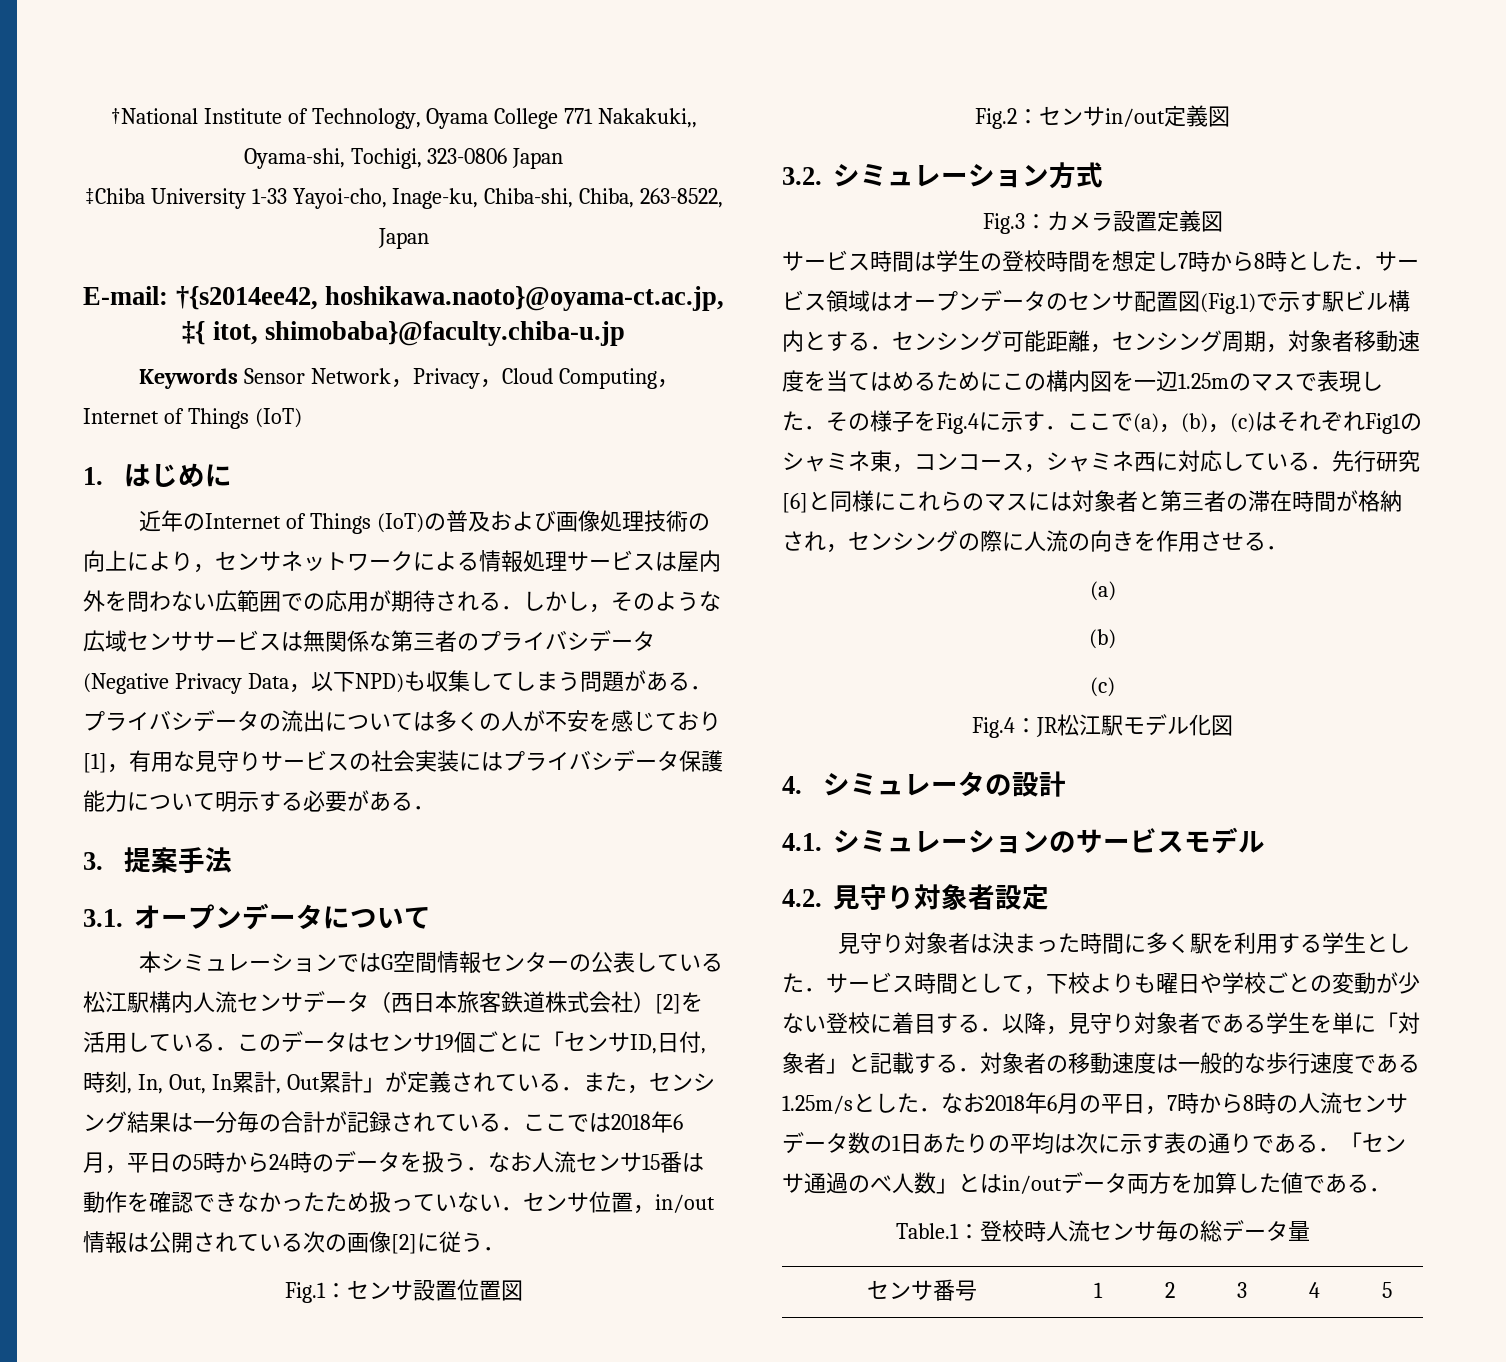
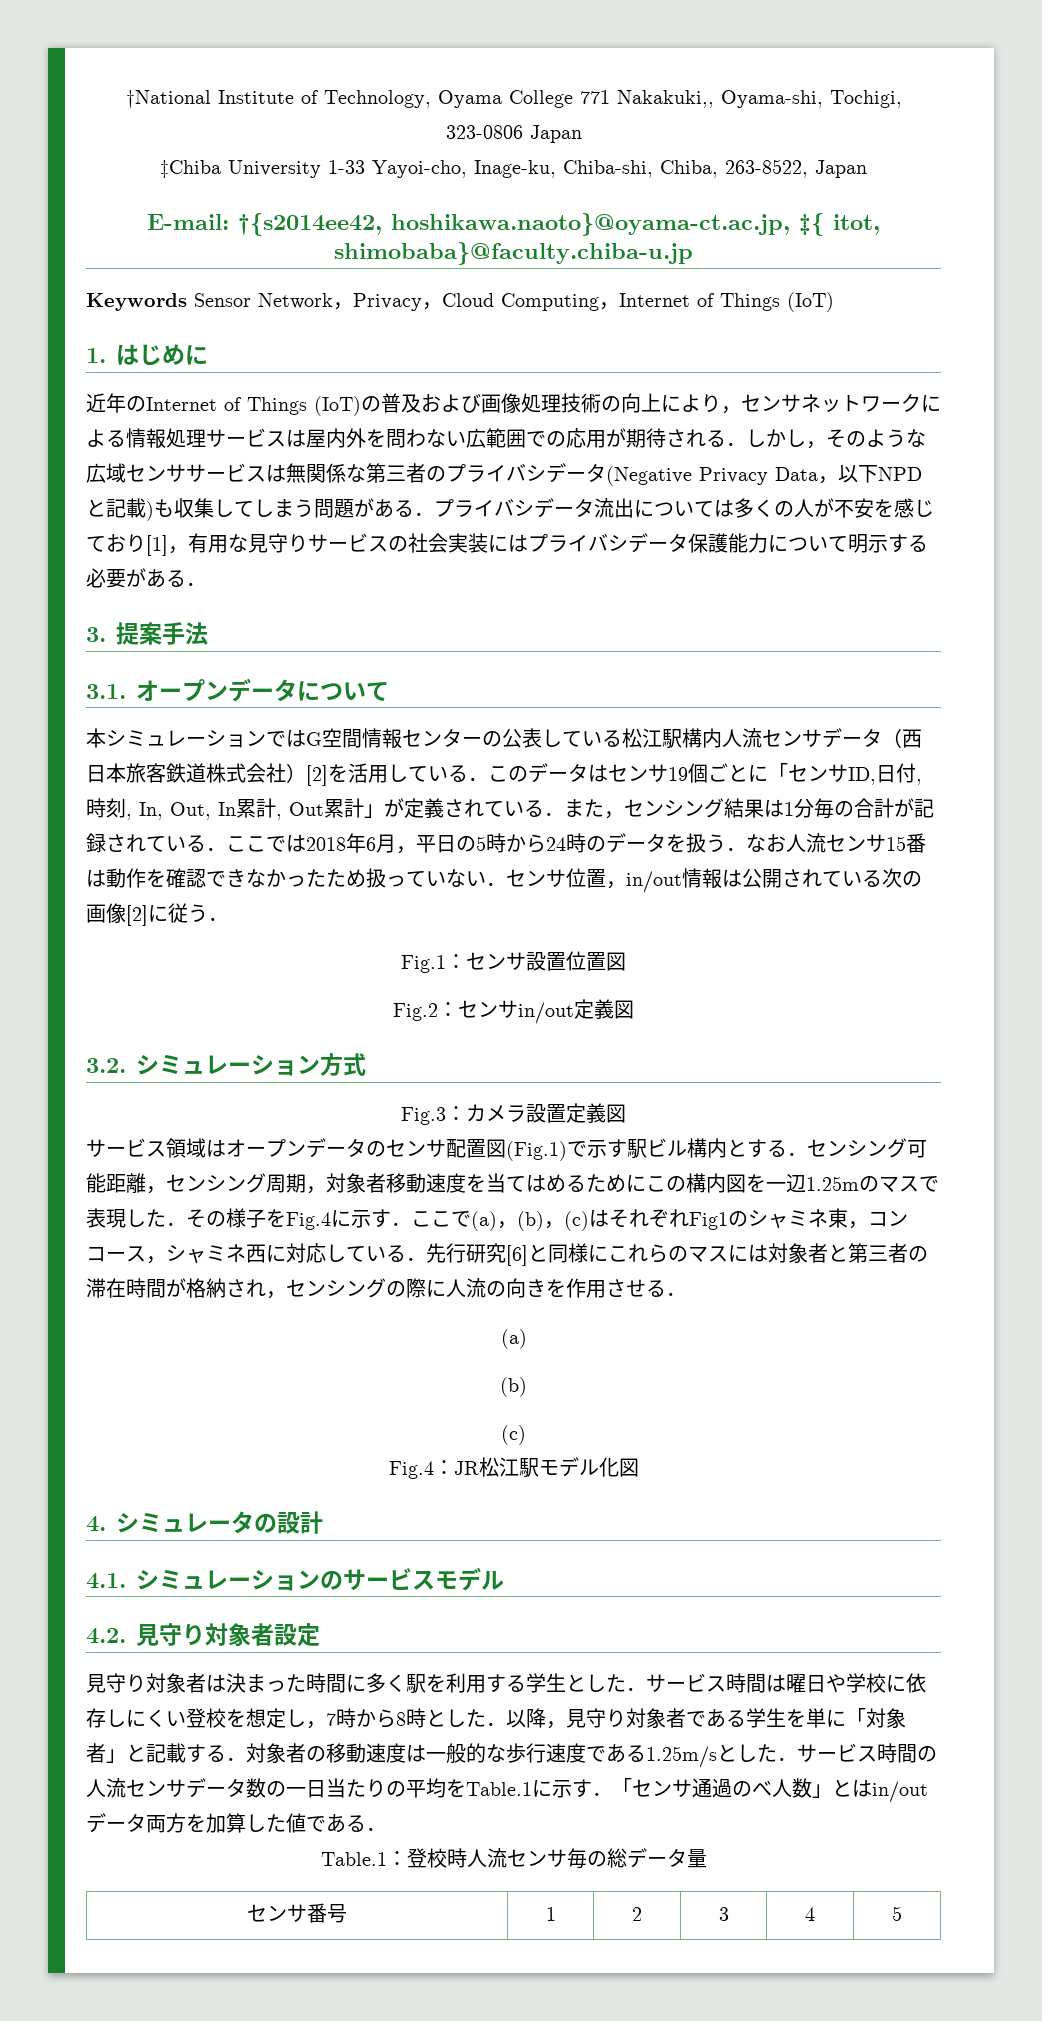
- 近年のInternet of Things (IoT)の普及および画像処理技術の向上により，センサネットワークによる情報処理サービスは屋内外を問わない広範囲での応用が期待される．しかし，そのような広域センササービスは無関係な第三者のプライバシデータ(Negative Privacy Data，以下NPD)も収集してしまう問題がある．プライバシデータの流出については多くの人が不安を感じており[1]，有用な見守りサービスの社会実装にはプライバシデータ保護能力について明示する必要がある．
+ 近年のInternet of Things (IoT)の普及および画像処理技術の向上により，センサネットワークによる情報処理サービスは屋内外を問わない広範囲での応用が期待される．しかし，そのような広域センササービスは無関係な第三者のプライバシデータ(Negative Privacy Data，以下NPDと記載)も収集してしまう問題がある．プライバシデータ流出については多くの人が不安を感じており[1]，有用な見守りサービスの社会実装にはプライバシデータ保護能力について明示する必要がある．
- 本シミュレーションではG空間情報センターの公表している松江駅構内人流センサデータ（西日本旅客鉄道株式会社）[2]を活用している．このデータはセンサ19個ごとに「センサID,日付,時刻, In, Out, In累計, Out累計」が定義されている．また，センシング結果は一分毎の合計が記録されている．ここでは2018年6月，平日の5時から24時のデータを扱う．なお人流センサ15番は動作を確認できなかったため扱っていない．センサ位置，in/out情報は公開されている次の画像[2]に従う．
+ 本シミュレーションではG空間情報センターの公表している松江駅構内人流センサデータ（西日本旅客鉄道株式会社）[2]を活用している．このデータはセンサ19個ごとに「センサID,日付,時刻, In, Out, In累計, Out累計」が定義されている．また，センシング結果は1分毎の合計が記録されている．ここでは2018年6月，平日の5時から24時のデータを扱う．なお人流センサ15番は動作を確認できなかったため扱っていない．センサ位置，in/out情報は公開されている次の画像[2]に従う．
- サービス時間は学生の登校時間を想定し7時から8時とした．サービス領域はオープンデータのセンサ配置図(Fig.1)で示す駅ビル構内とする．センシング可能距離，センシング周期，対象者移動速度を当てはめるためにこの構内図を一辺1.25mのマスで表現した．その様子をFig.4に示す．ここで(a)，(b)，(c)はそれぞれFig1のシャミネ東，コンコース，シャミネ西に対応している．先行研究[6]と同様にこれらのマスには対象者と第三者の滞在時間が格納され，センシングの際に人流の向きを作用させる．
+ サービス領域はオープンデータのセンサ配置図(Fig.1)で示す駅ビル構内とする．センシング可能距離，センシング周期，対象者移動速度を当てはめるためにこの構内図を一辺1.25mのマスで表現した．その様子をFig.4に示す．ここで(a)，(b)，(c)はそれぞれFig1のシャミネ東，コンコース，シャミネ西に対応している．先行研究[6]と同様にこれらのマスには対象者と第三者の滞在時間が格納され，センシングの際に人流の向きを作用させる．
- 見守り対象者は決まった時間に多く駅を利用する学生とした．サービス時間として，下校よりも曜日や学校ごとの変動が少ない登校に着目する．以降，見守り対象者である学生を単に「対象者」と記載する．対象者の移動速度は一般的な歩行速度である1.25m/sとした．なお2018年6月の平日，7時から8時の人流センサデータ数の1日あたりの平均は次に示す表の通りである．「センサ通過のべ人数」とはin/outデータ両方を加算した値である．
+ 見守り対象者は決まった時間に多く駅を利用する学生とした．サービス時間は曜日や学校に依存しにくい登校を想定し，7時から8時とした．以降，見守り対象者である学生を単に「対象者」と記載する．対象者の移動速度は一般的な歩行速度である1.25m/sとした．サービス時間の人流センサデータ数の一日当たりの平均をTable.1に示す．「センサ通過のべ人数」とはin/outデータ両方を加算した値である．

